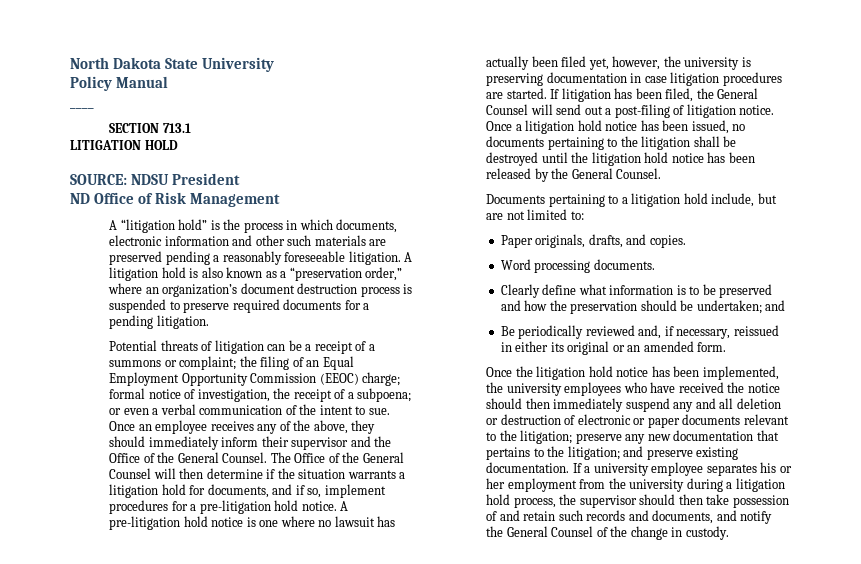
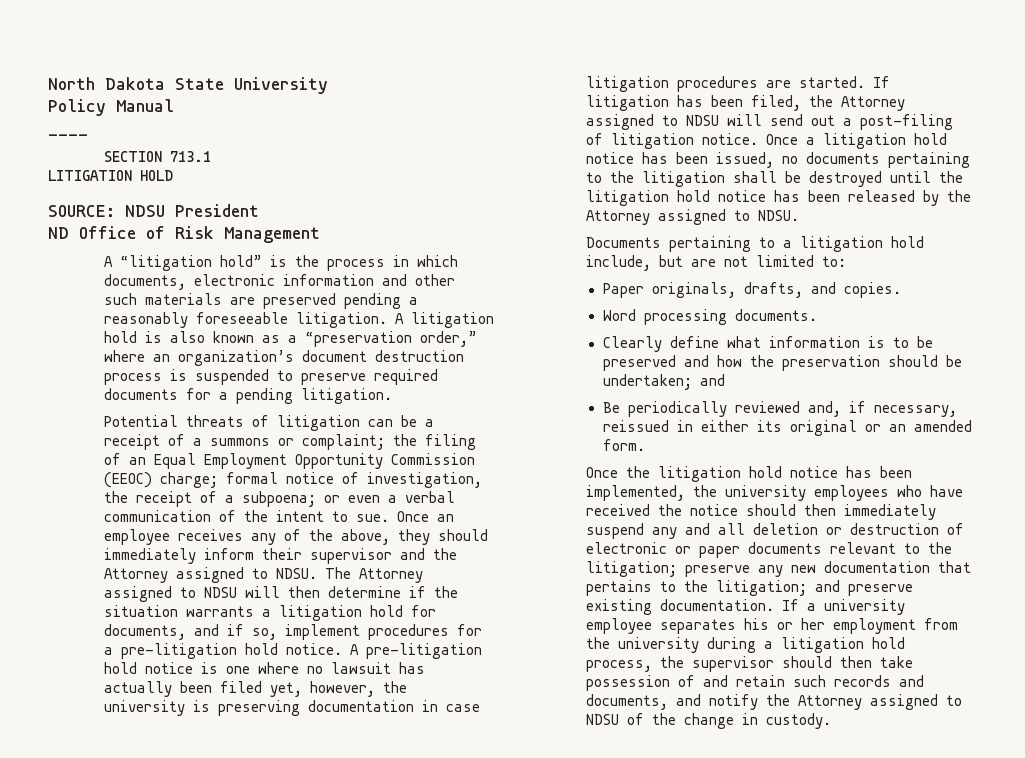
- Once an employee receives any of the above, they should immediately inform their supervisor and the Office of the General Counsel. The Office of the General Counsel will then determine if the situation warrants a litigation hold for documents, and if so, implement procedures for a pre-litigation hold notice.
+ Once an employee receives any of the above, they should immediately inform their supervisor and the Attorney assigned to NDSU. The Attorney assigned to NDSU will then determine if the situation warrants a litigation hold for documents, and if so, implement procedures for a pre-litigation hold notice.
- If litigation has been filed, the General Counsel will send out a post-filing of litigation notice.
+ If litigation has been filed, the Attorney assigned to NDSU will send out a post-filing of litigation notice.
- Once a litigation hold notice has been issued, no documents pertaining to the litigation shall be destroyed until the litigation hold notice has been released by the General Counsel.
+ Once a litigation hold notice has been issued, no documents pertaining to the litigation shall be destroyed until the litigation hold notice has been released by the Attorney assigned to NDSU.
- If a university employee separates his or her employment from the university during a litigation hold process, the supervisor should then take possession of and retain such records and documents, and notify the General Counsel of the change in custody.
+ If a university employee separates his or her employment from the university during a litigation hold process, the supervisor should then take possession of and retain such records and documents, and notify the Attorney assigned to NDSU of the change in custody.

